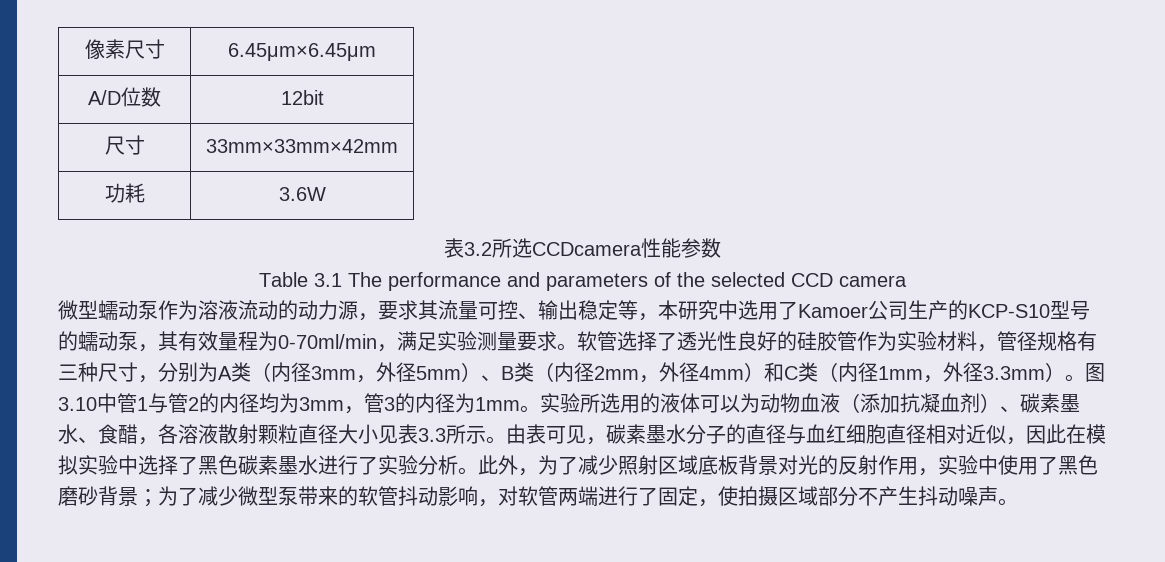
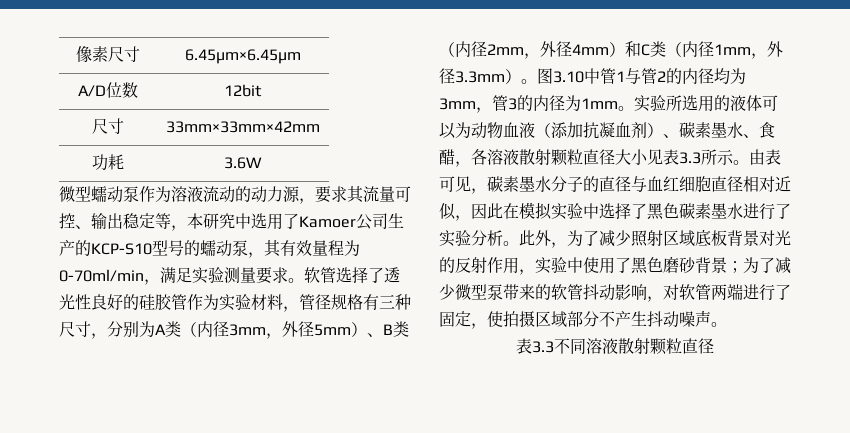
- 表3.2所选CCDcamera性能参数
- Table 3.1 The performance and parameters of the selected CCD camera
+ 表3.3不同溶液散射颗粒直径

